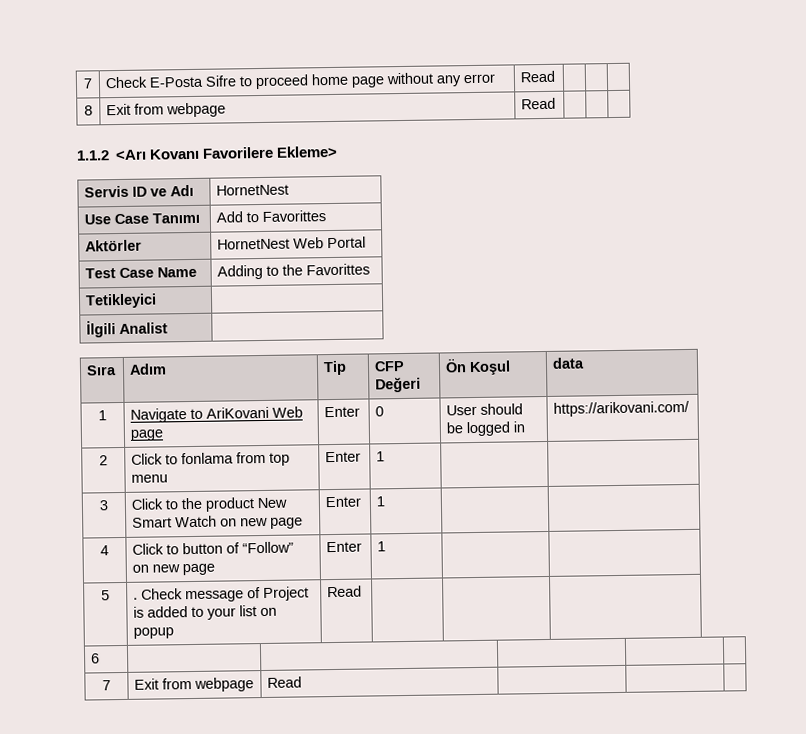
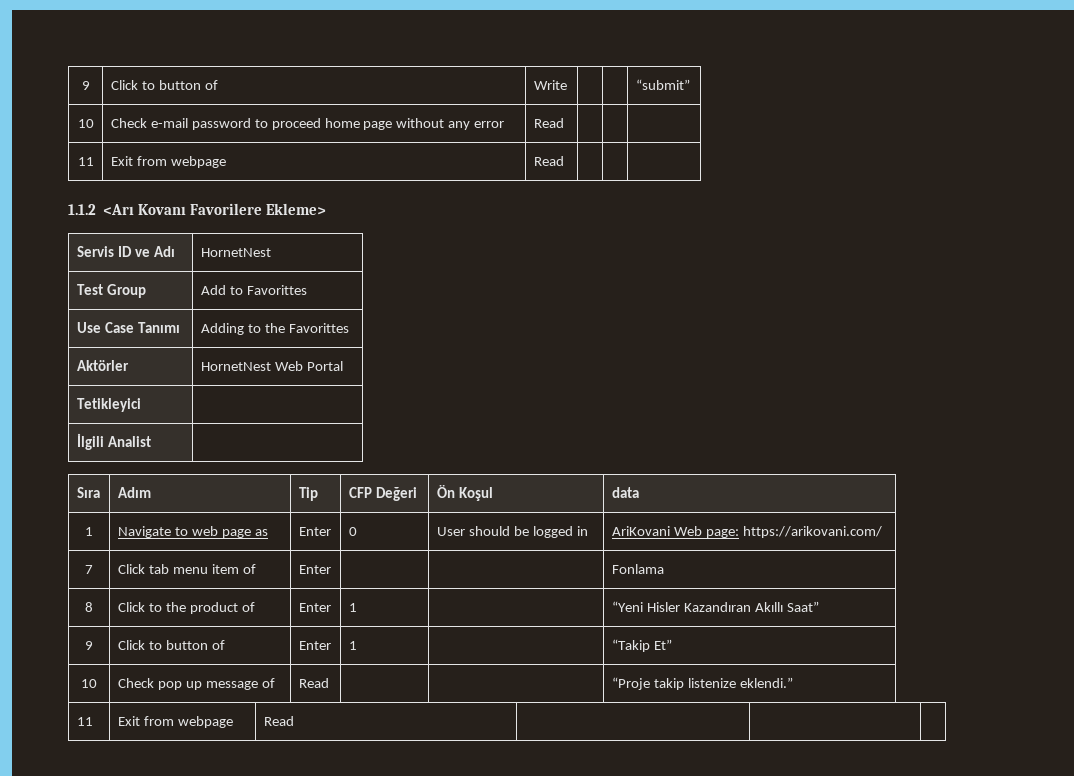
- 7 | Check E-Posta Sifre to proceed home page without any error | Read | | |
- 8 | Exit from webpage | Read | | |
+ 9 | Click to button of | Write | | | “submit”
+ 10 | Check e-mail password to proceed home page without any error | Read | | |
+ 11 | Exit from webpage | Read | | |
+ Test Group | Add to Favorittes
- Use Case Tanımı | Add to Favorittes
+ Use Case Tanımı | Adding to the Favorittes
- Test Case Name | Adding to the Favorittes
- 1 | Navigate to AriKovani Web page | Enter | 0 | User should be logged in | https://arikovani.com/
- 2 | Click to fonlama from top menu | Enter | 1 | |
- 3 | Click to the product New Smart Watch on new page | Enter | 1 | |
- 4 | Click to button of “Follow” on new page | Enter | 1 | |
- 5 | . Check message of Project is added to your list on popup | Read | | |
- 6 | | | | |
- 7 | Exit from webpage | Read | | |
+ 1 | Navigate to web page as | Enter | 0 | User should be logged in | AriKovani Web page: https://arikovani.com/
+ 7 | Click tab menu item of | Enter | | | Fonlama
+ 8 | Click to the product of | Enter | 1 | | “Yeni Hisler Kazandıran Akıllı Saat”
+ 9 | Click to button of | Enter | 1 | | “Takip Et”
+ 10 | Check pop up message of | Read | | | “Proje takip listenize eklendi.”
+ 11 | Exit from webpage | Read | | |

